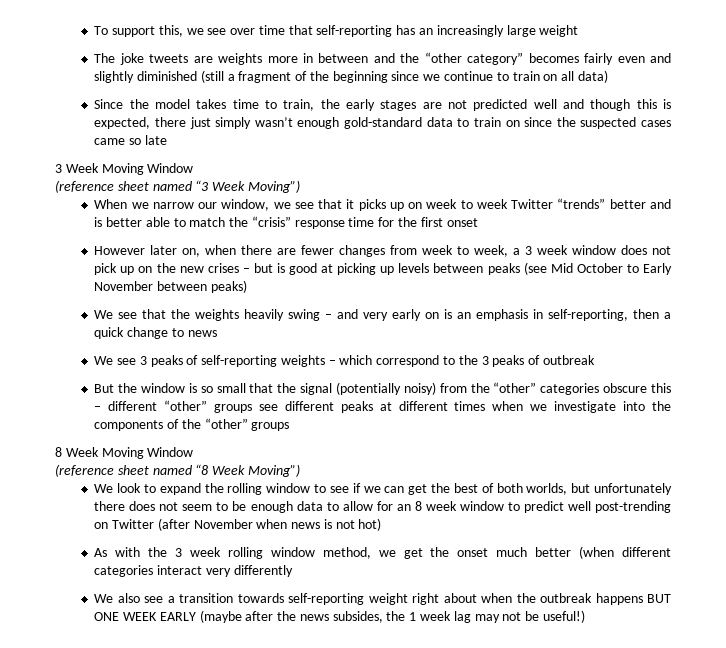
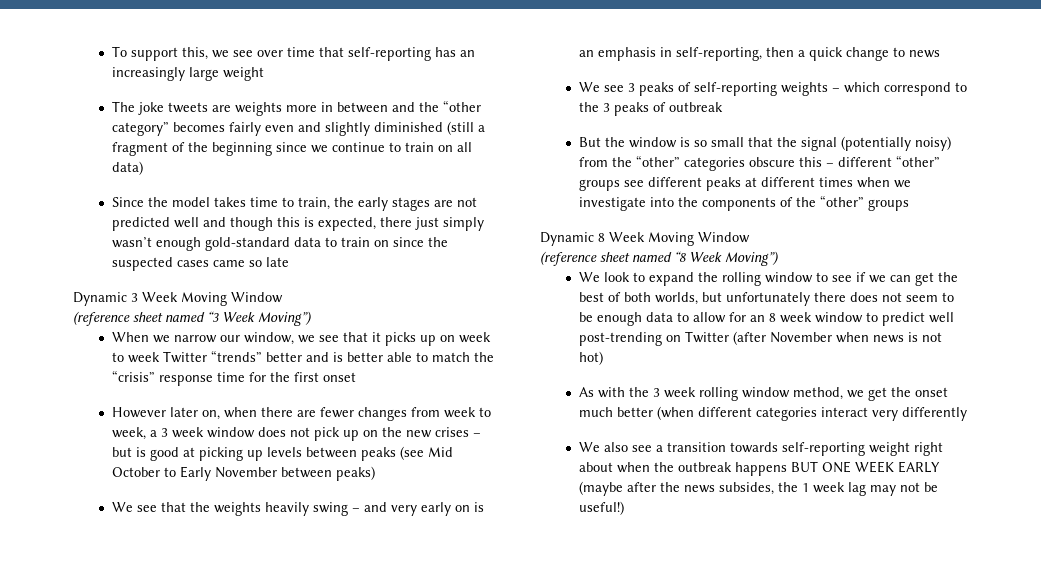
- 3 Week Moving Window
+ Dynamic 3 Week Moving Window
- 8 Week Moving Window
+ Dynamic 8 Week Moving Window

